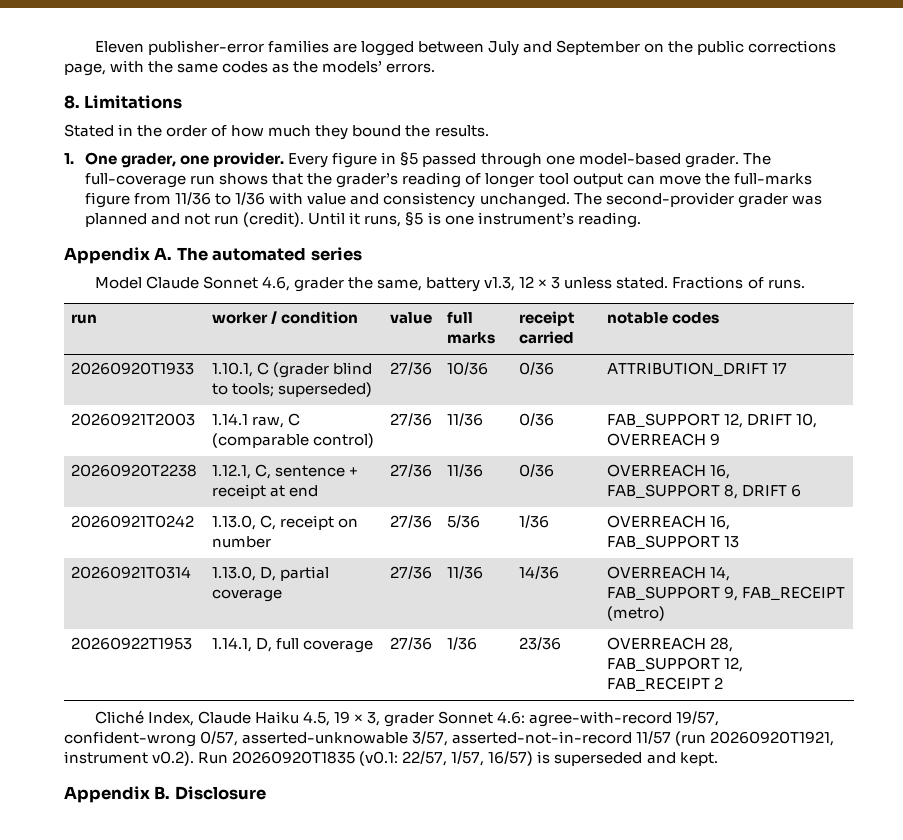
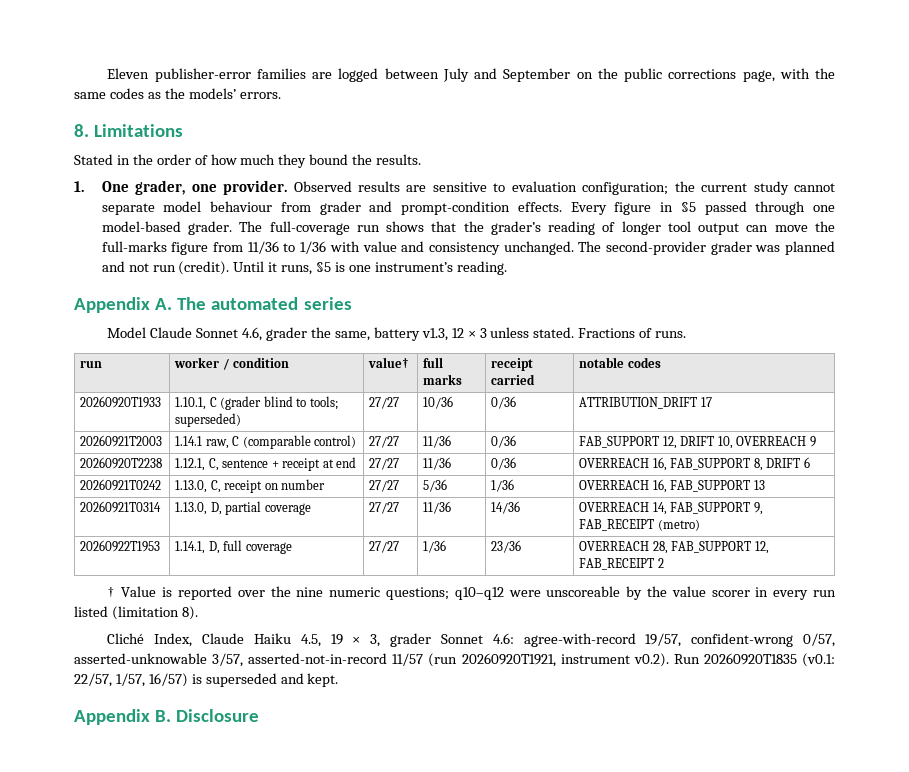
+ Observed results are sensitive to evaluation configuration; the current study cannot separate model behaviour from grader and prompt-condition effects.
- run | worker / condition | value | full marks | receipt carried | notable codes
+ run | worker / condition | value† | full marks | receipt carried | notable codes
- 20260920T1933 | 1.10.1, C (grader blind to tools; superseded) | 27/36 | 10/36 | 0/36 | ATTRIBUTION_DRIFT 17
+ 20260920T1933 | 1.10.1, C (grader blind to tools; superseded) | 27/27 | 10/36 | 0/36 | ATTRIBUTION_DRIFT 17
- 20260921T2003 | 1.14.1 raw, C (comparable control) | 27/36 | 11/36 | 0/36 | FAB_SUPPORT 12, DRIFT 10, OVERREACH 9
+ 20260921T2003 | 1.14.1 raw, C (comparable control) | 27/27 | 11/36 | 0/36 | FAB_SUPPORT 12, DRIFT 10, OVERREACH 9
- 20260920T2238 | 1.12.1, C, sentence + receipt at end | 27/36 | 11/36 | 0/36 | OVERREACH 16, FAB_SUPPORT 8, DRIFT 6
+ 20260920T2238 | 1.12.1, C, sentence + receipt at end | 27/27 | 11/36 | 0/36 | OVERREACH 16, FAB_SUPPORT 8, DRIFT 6
- 20260921T0242 | 1.13.0, C, receipt on number | 27/36 | 5/36 | 1/36 | OVERREACH 16, FAB_SUPPORT 13
+ 20260921T0242 | 1.13.0, C, receipt on number | 27/27 | 5/36 | 1/36 | OVERREACH 16, FAB_SUPPORT 13
- 20260921T0314 | 1.13.0, D, partial coverage | 27/36 | 11/36 | 14/36 | OVERREACH 14, FAB_SUPPORT 9, FAB_RECEIPT (metro)
+ 20260921T0314 | 1.13.0, D, partial coverage | 27/27 | 11/36 | 14/36 | OVERREACH 14, FAB_SUPPORT 9, FAB_RECEIPT (metro)
- 20260922T1953 | 1.14.1, D, full coverage | 27/36 | 1/36 | 23/36 | OVERREACH 28, FAB_SUPPORT 12, FAB_RECEIPT 2
+ 20260922T1953 | 1.14.1, D, full coverage | 27/27 | 1/36 | 23/36 | OVERREACH 28, FAB_SUPPORT 12, FAB_RECEIPT 2
+ † Value is reported over the nine numeric questions; q10–q12 were unscoreable by the value scorer in every run listed (limitation 8).

